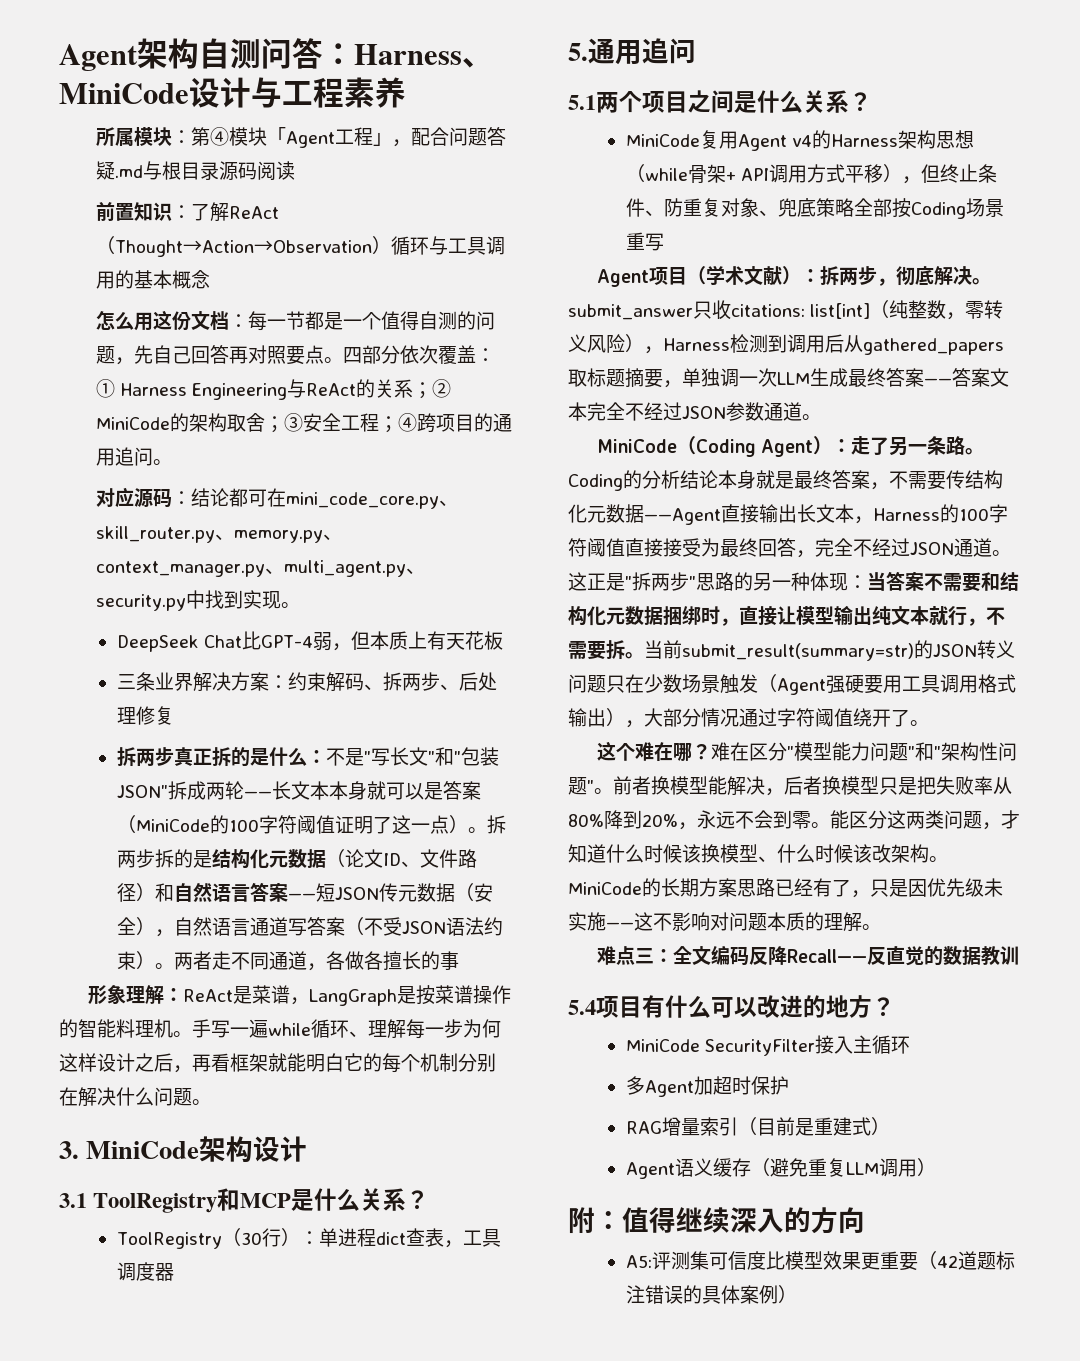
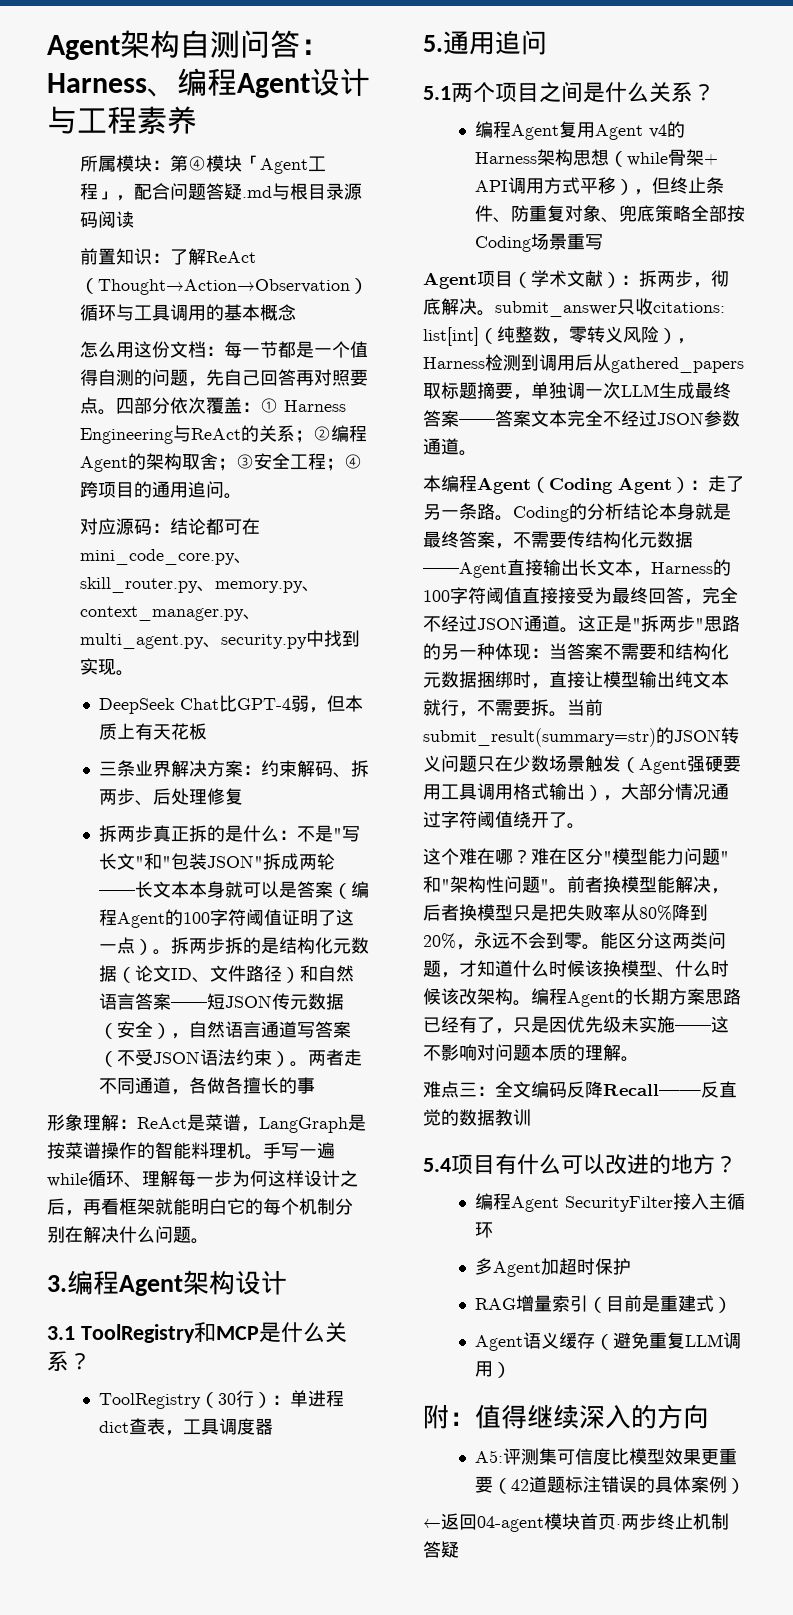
- Agent架构自测问答：Harness、MiniCode设计与工程素养
+ Agent架构自测问答：Harness、编程Agent设计与工程素养
- 四部分依次覆盖：① Harness Engineering与ReAct的关系；② MiniCode的架构取舍；③安全工程；④跨项目的通用追问。
+ 四部分依次覆盖：① Harness Engineering与ReAct的关系；②编程Agent的架构取舍；③安全工程；④跨项目的通用追问。
- 拆两步真正拆的是什么：不是"写长文"和"包装JSON"拆成两轮——长文本本身就可以是答案（MiniCode的100字符阈值证明了这一点）。
+ 拆两步真正拆的是什么：不是"写长文"和"包装JSON"拆成两轮——长文本本身就可以是答案（编程Agent的100字符阈值证明了这一点）。
- 3. MiniCode架构设计
+ 3.编程Agent架构设计
- MiniCode复用Agent v4的Harness架构思想（while骨架+ API调用方式平移），但终止条件、防重复对象、兜底策略全部按Coding场景重写
+ 编程Agent复用Agent v4的Harness架构思想（while骨架+ API调用方式平移），但终止条件、防重复对象、兜底策略全部按Coding场景重写
- MiniCode（Coding Agent）：走了另一条路。
+ 本编程Agent（Coding Agent）：走了另一条路。
- MiniCode的长期方案思路已经有了，只是因优先级未实施——这不影响对问题本质的理解。
+ 编程Agent的长期方案思路已经有了，只是因优先级未实施——这不影响对问题本质的理解。
- MiniCode SecurityFilter接入主循环
+ 编程Agent SecurityFilter接入主循环
+ ←返回04-agent模块首页·两步终止机制答疑

